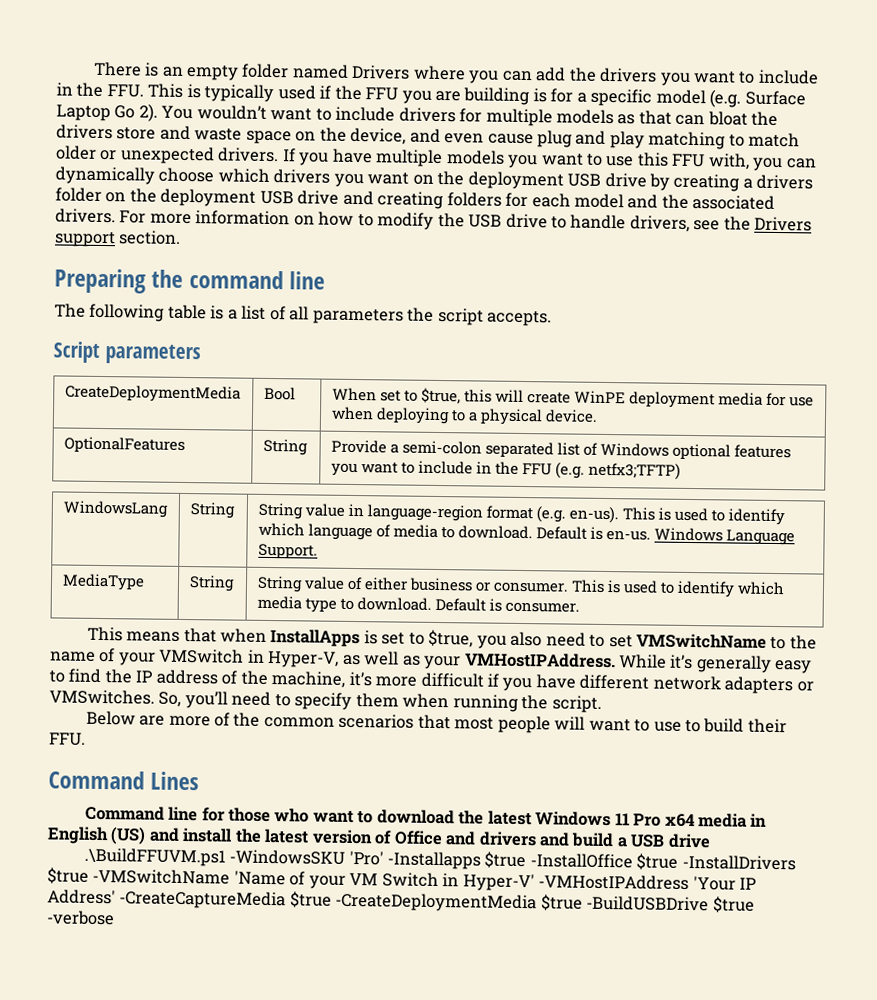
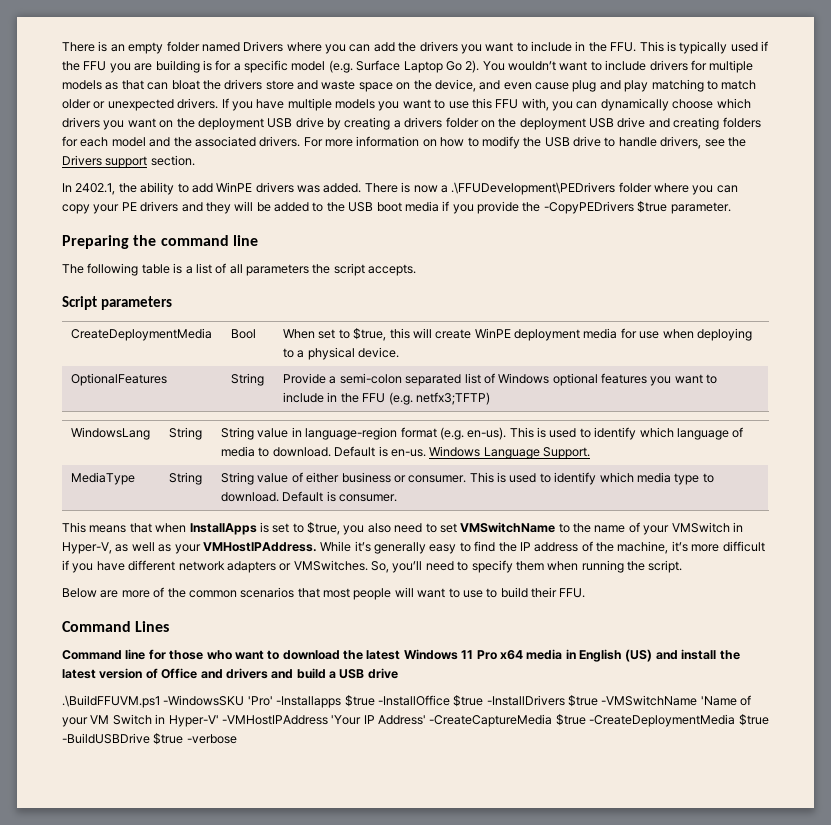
+ In 2402.1, the ability to add WinPE drivers was added. There is now a .\FFUDevelopment\PEDrivers folder where you can copy your PE drivers and they will be added to the USB boot media if you provide the -CopyPEDrivers $true parameter.

